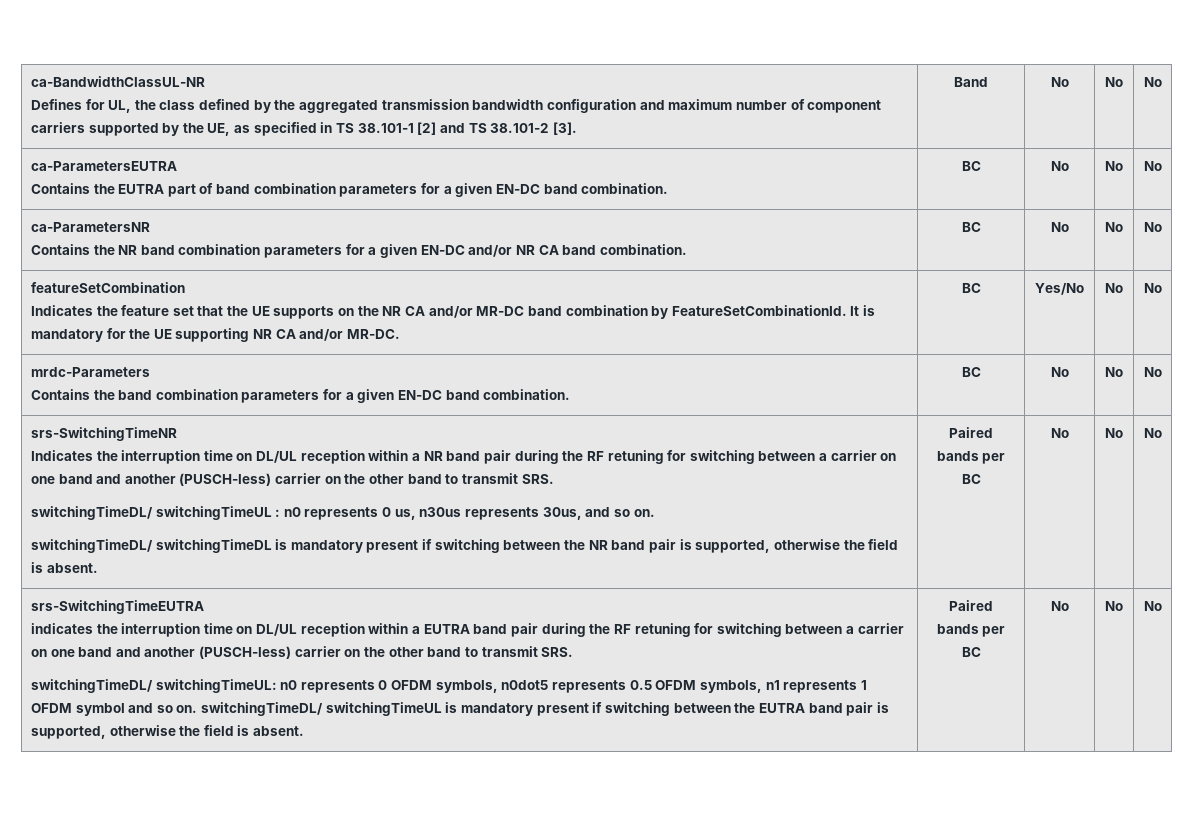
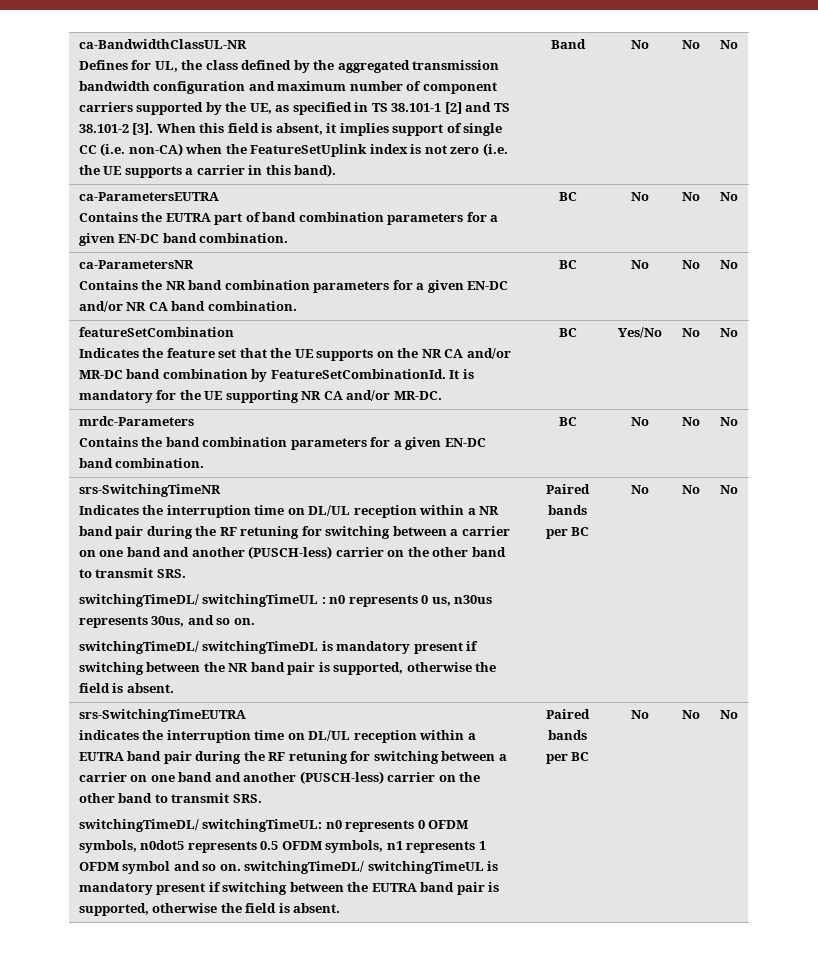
+ When this field is absent, it implies support of single CC (i.e. non-CA) when the FeatureSetUplink index is not zero (i.e. the UE supports a carrier in this band).

